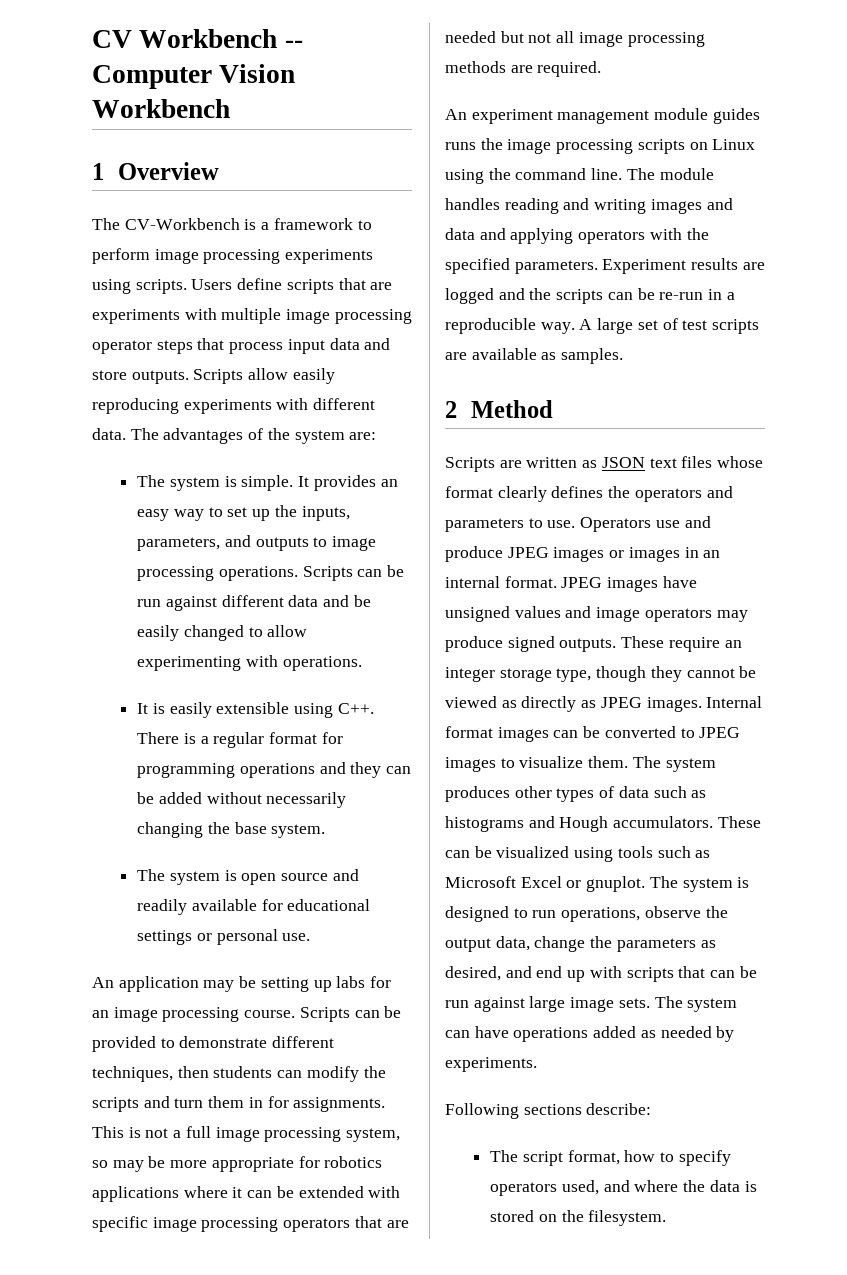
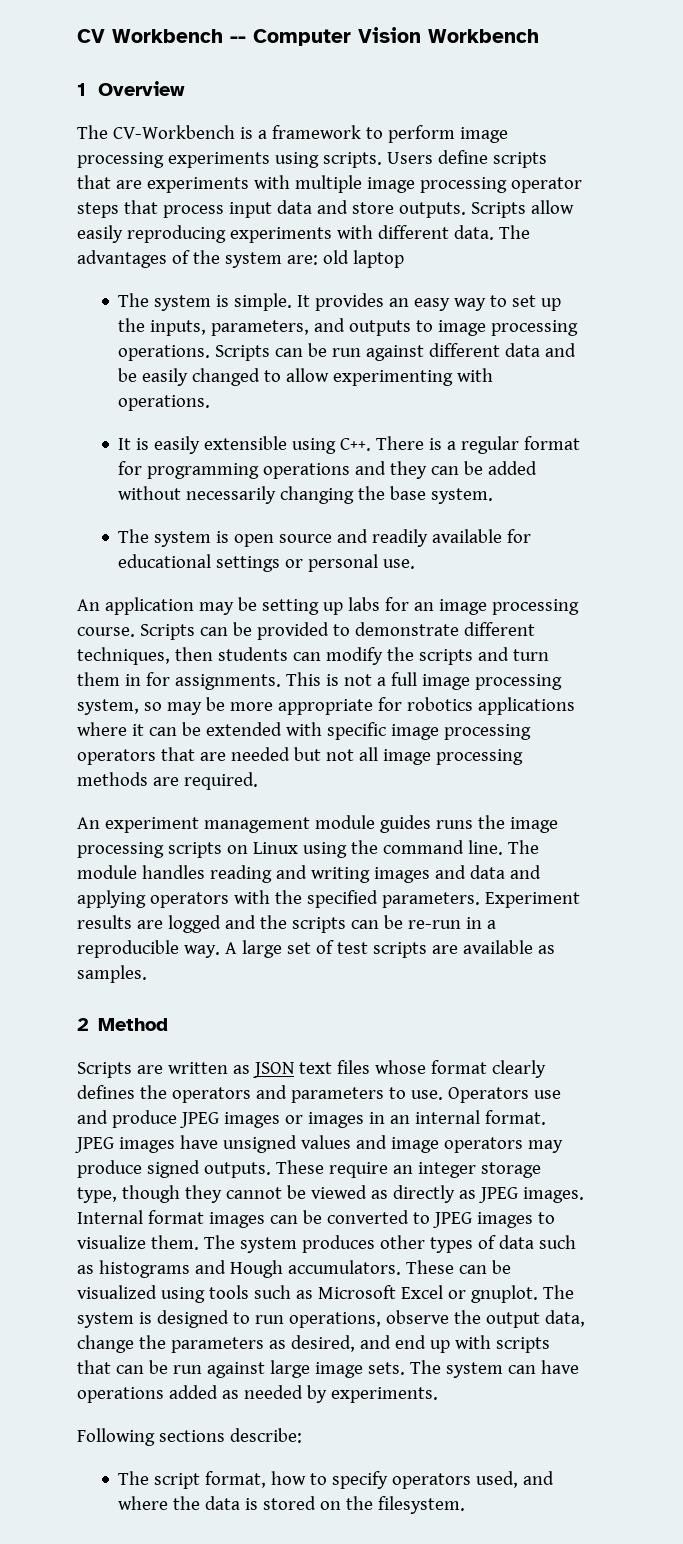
- The advantages of the system are:
+ The advantages of the system are: old laptop

